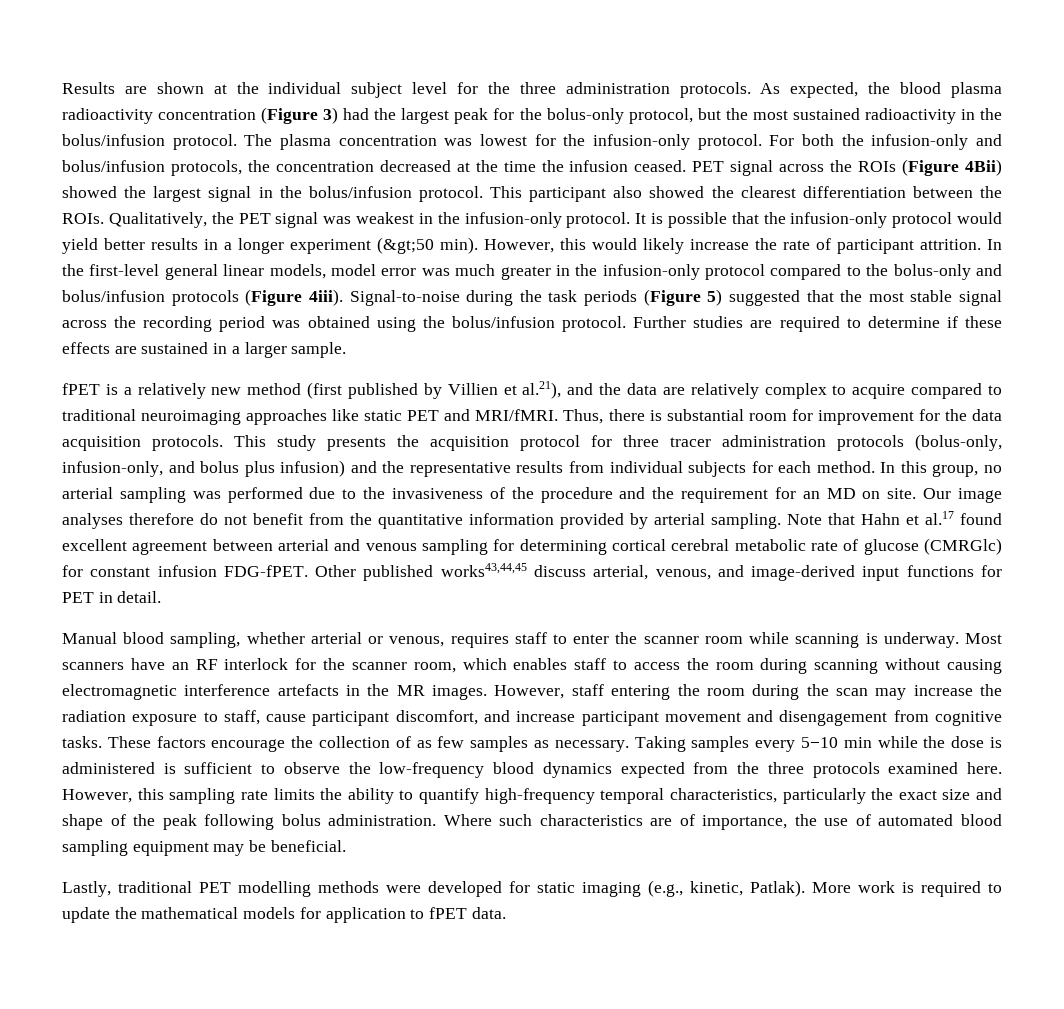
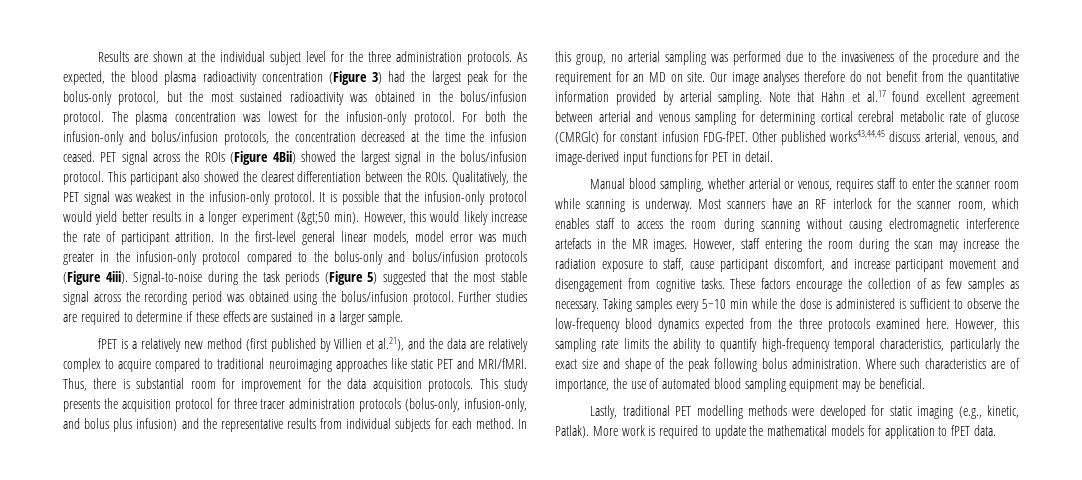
- As expected, the blood plasma radioactivity concentration (Figure 3) had the largest peak for the bolus-only protocol, but the most sustained radioactivity in the bolus/infusion protocol.
+ As expected, the blood plasma radioactivity concentration (Figure 3) had the largest peak for the bolus-only protocol, but the most sustained radioactivity was obtained in the bolus/infusion protocol.

